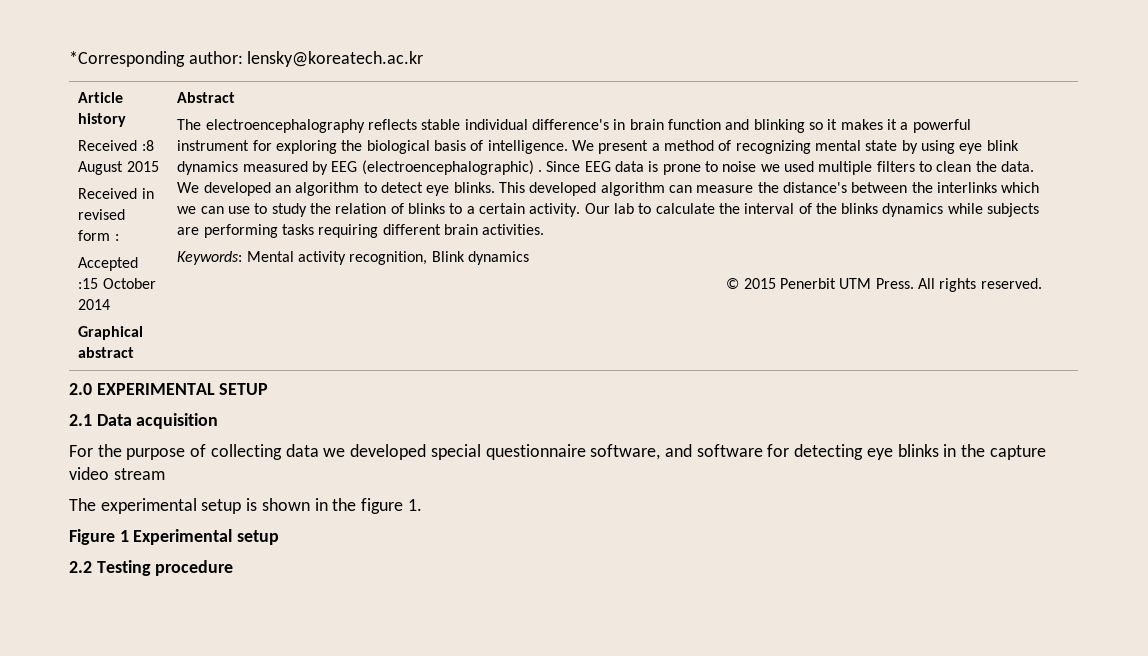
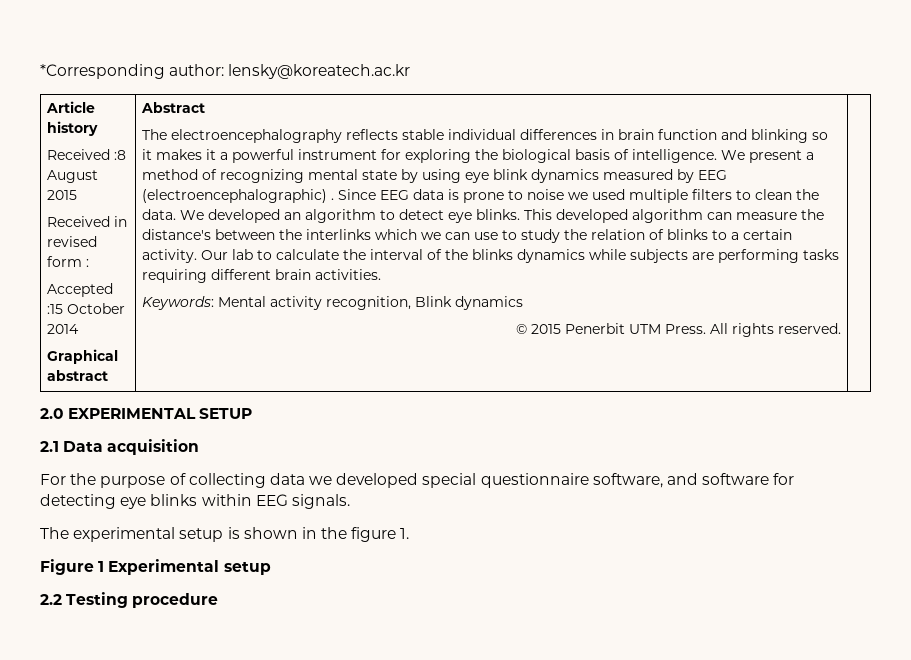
- The electroencephalography reflects stable individual difference's in brain function and blinking so it makes it a powerful instrument for exploring the biological basis of intelligence.
+ The electroencephalography reflects stable individual differences in brain function and blinking so it makes it a powerful instrument for exploring the biological basis of intelligence.
- For the purpose of collecting data we developed special questionnaire software, and software for detecting eye blinks in the capture video stream
+ For the purpose of collecting data we developed special questionnaire software, and software for detecting eye blinks within EEG signals.

